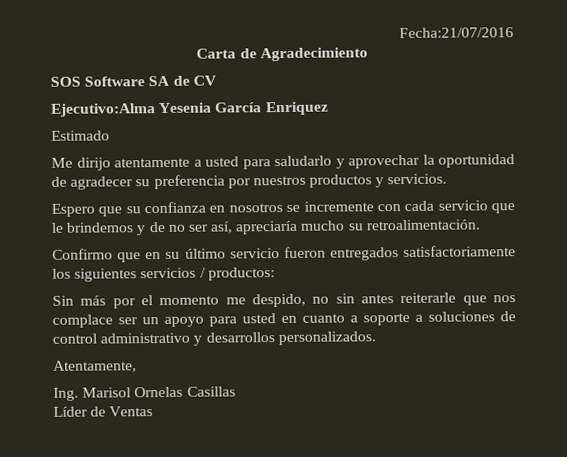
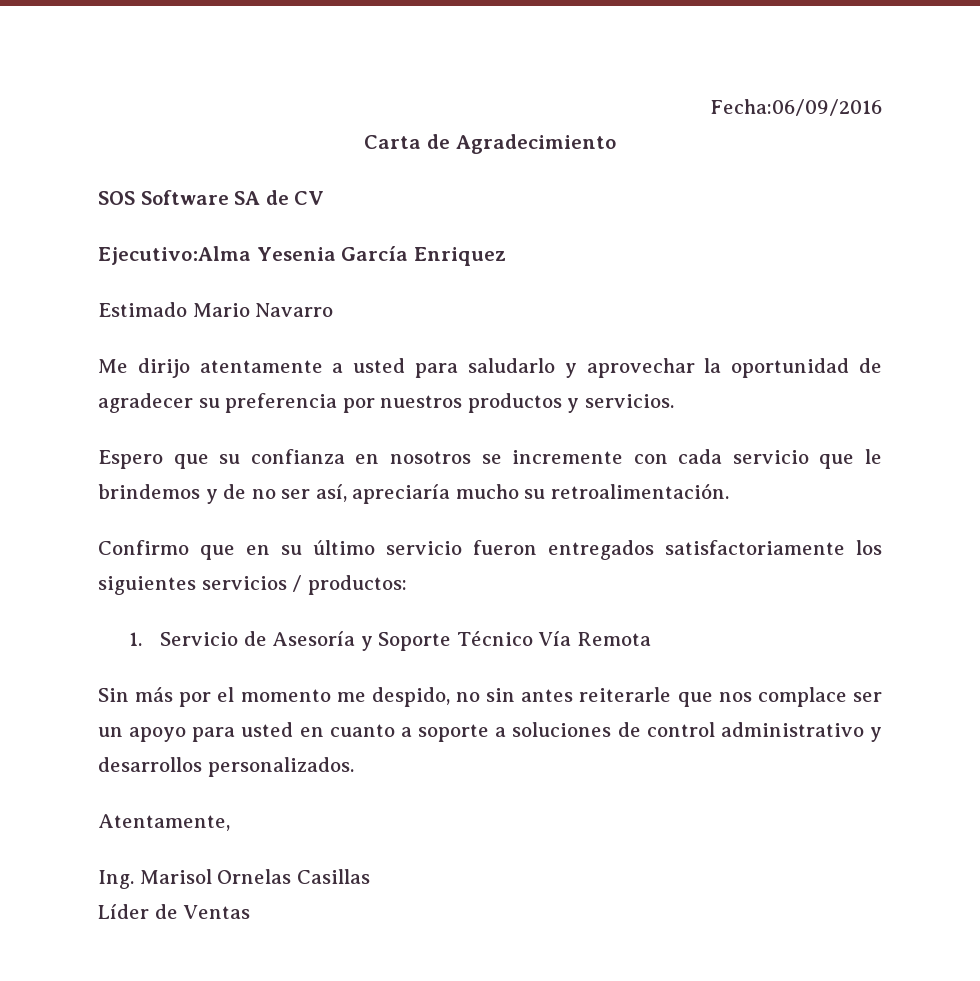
- Fecha:21/07/2016
+ Fecha:06/09/2016
- Estimado
+ Estimado Mario Navarro
+ 1. Servicio de Asesoría y Soporte Técnico Vía Remota

